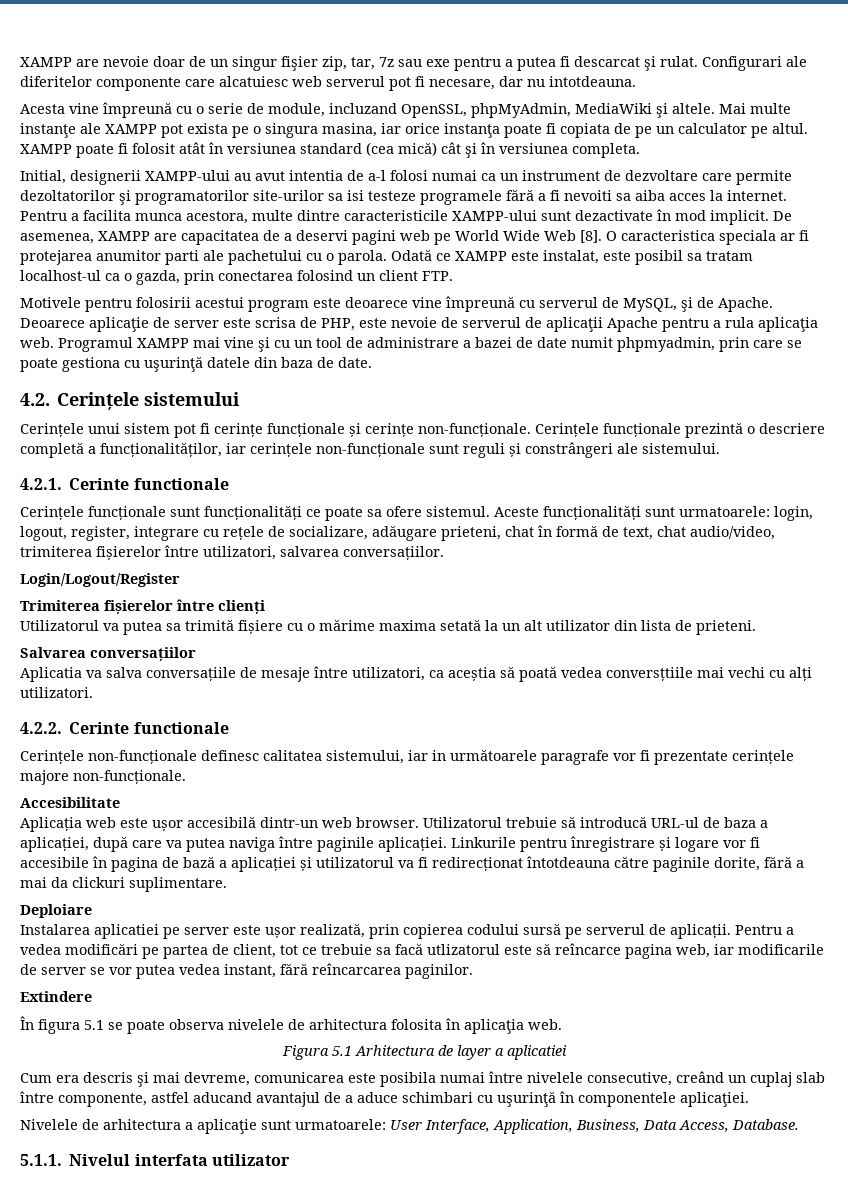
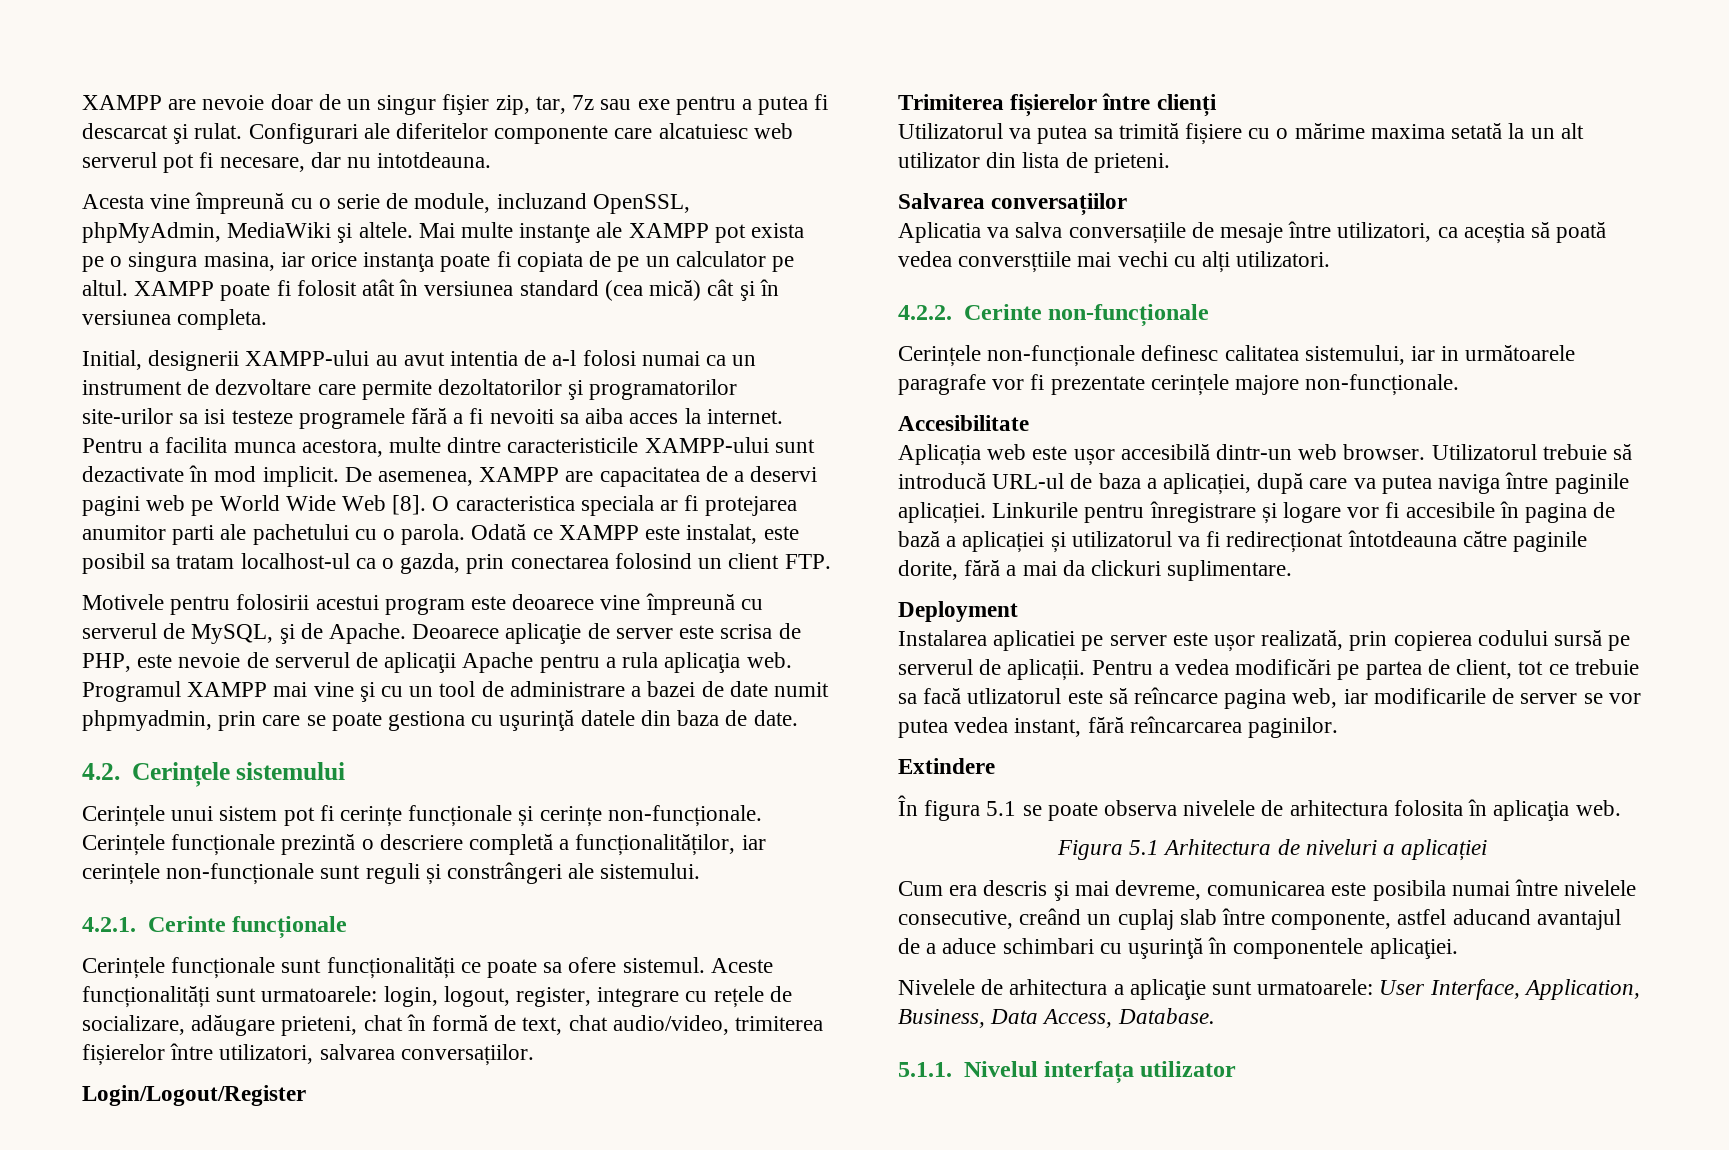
- 4.2.1. Cerinte functionale
+ 4.2.1. Cerinte funcționale
- 4.2.2. Cerinte functionale
+ 4.2.2. Cerinte non-funcționale
- Deploiare
+ Deployment
- Figura 5.1 Arhitectura de layer a aplicatiei
+ Figura 5.1 Arhitectura de niveluri a aplicației
- 5.1.1. Nivelul interfata utilizator
+ 5.1.1. Nivelul interfața utilizator

